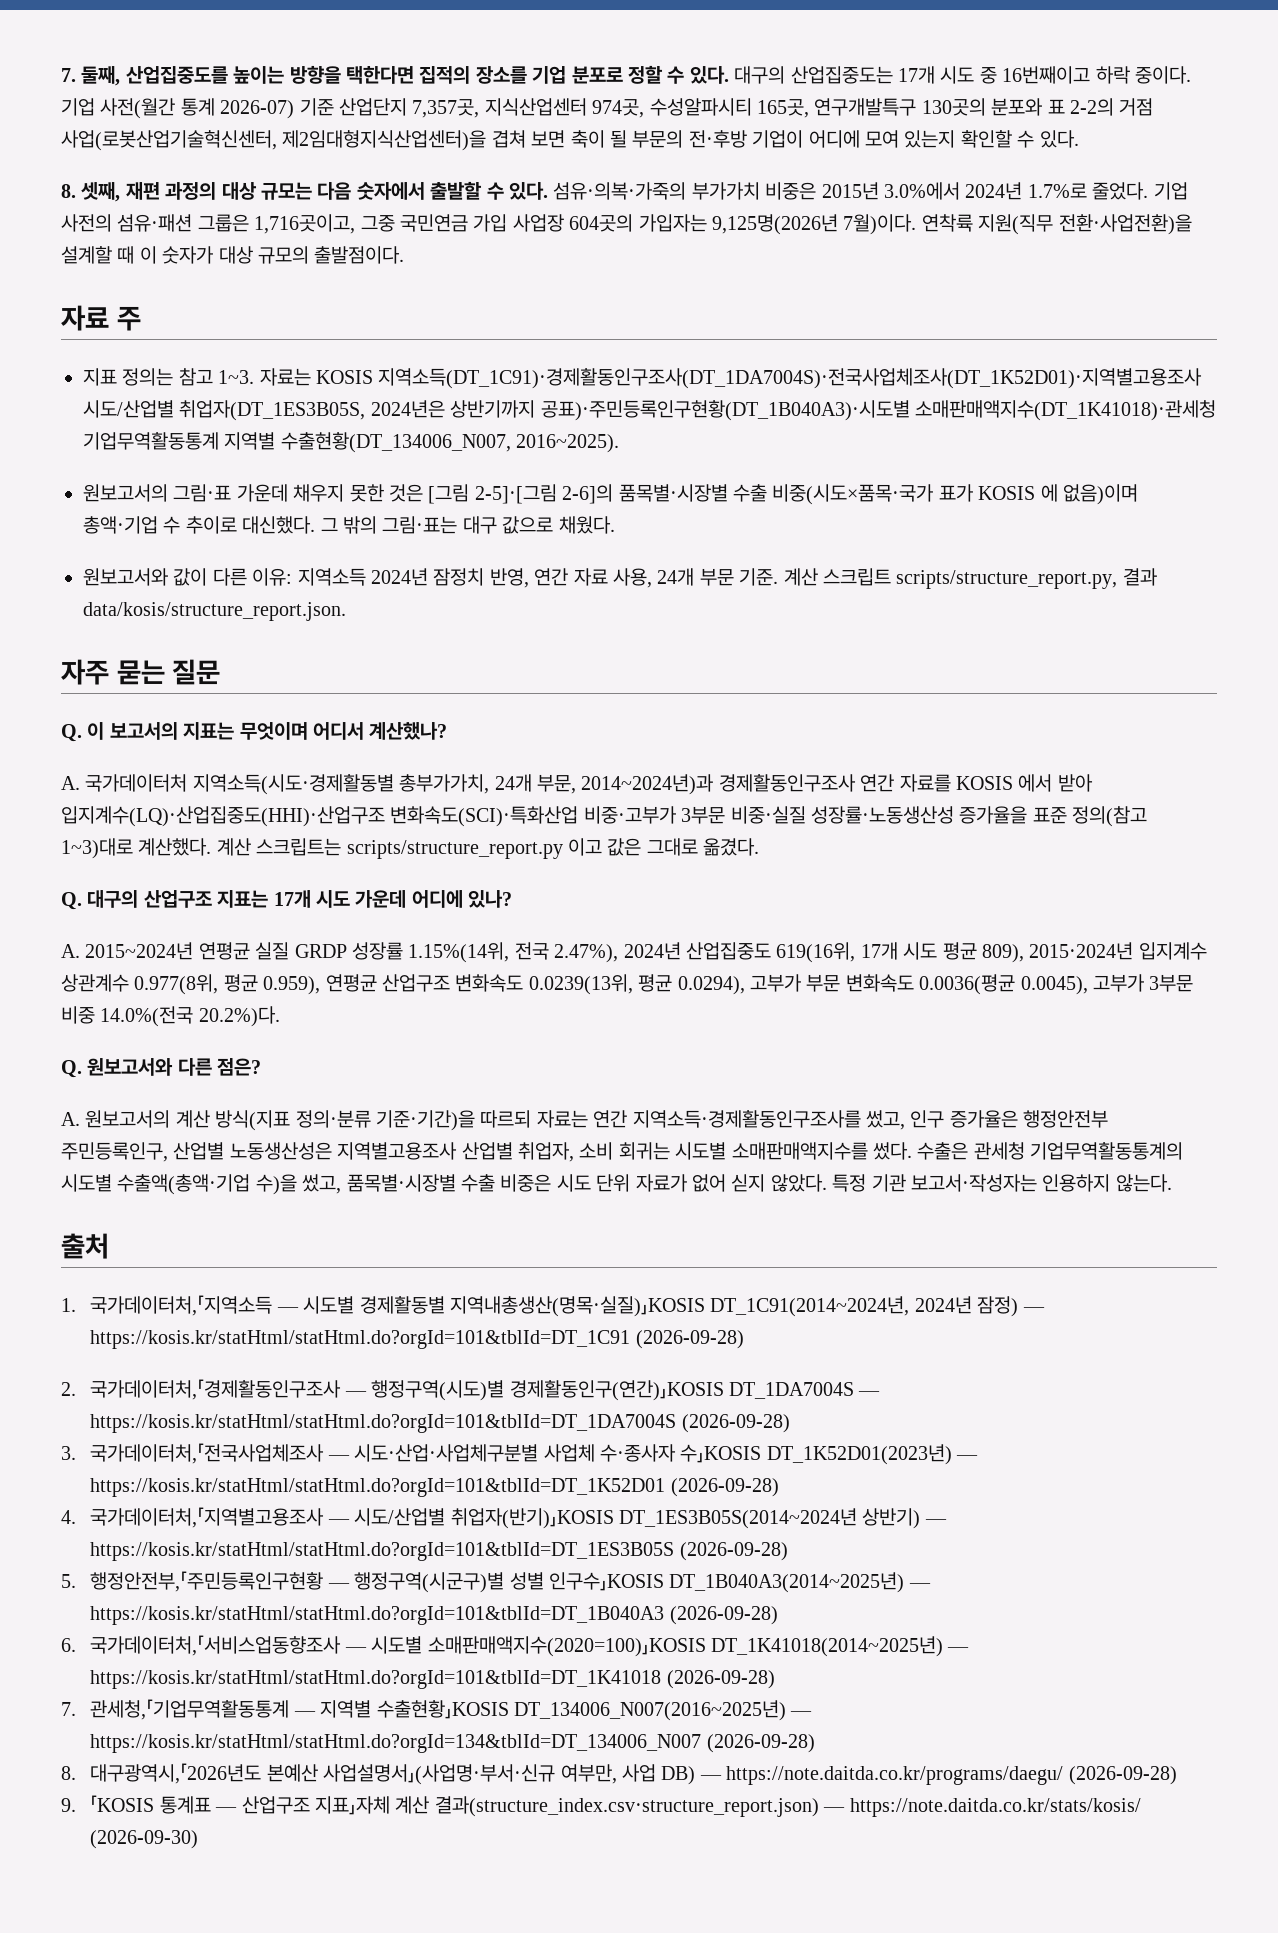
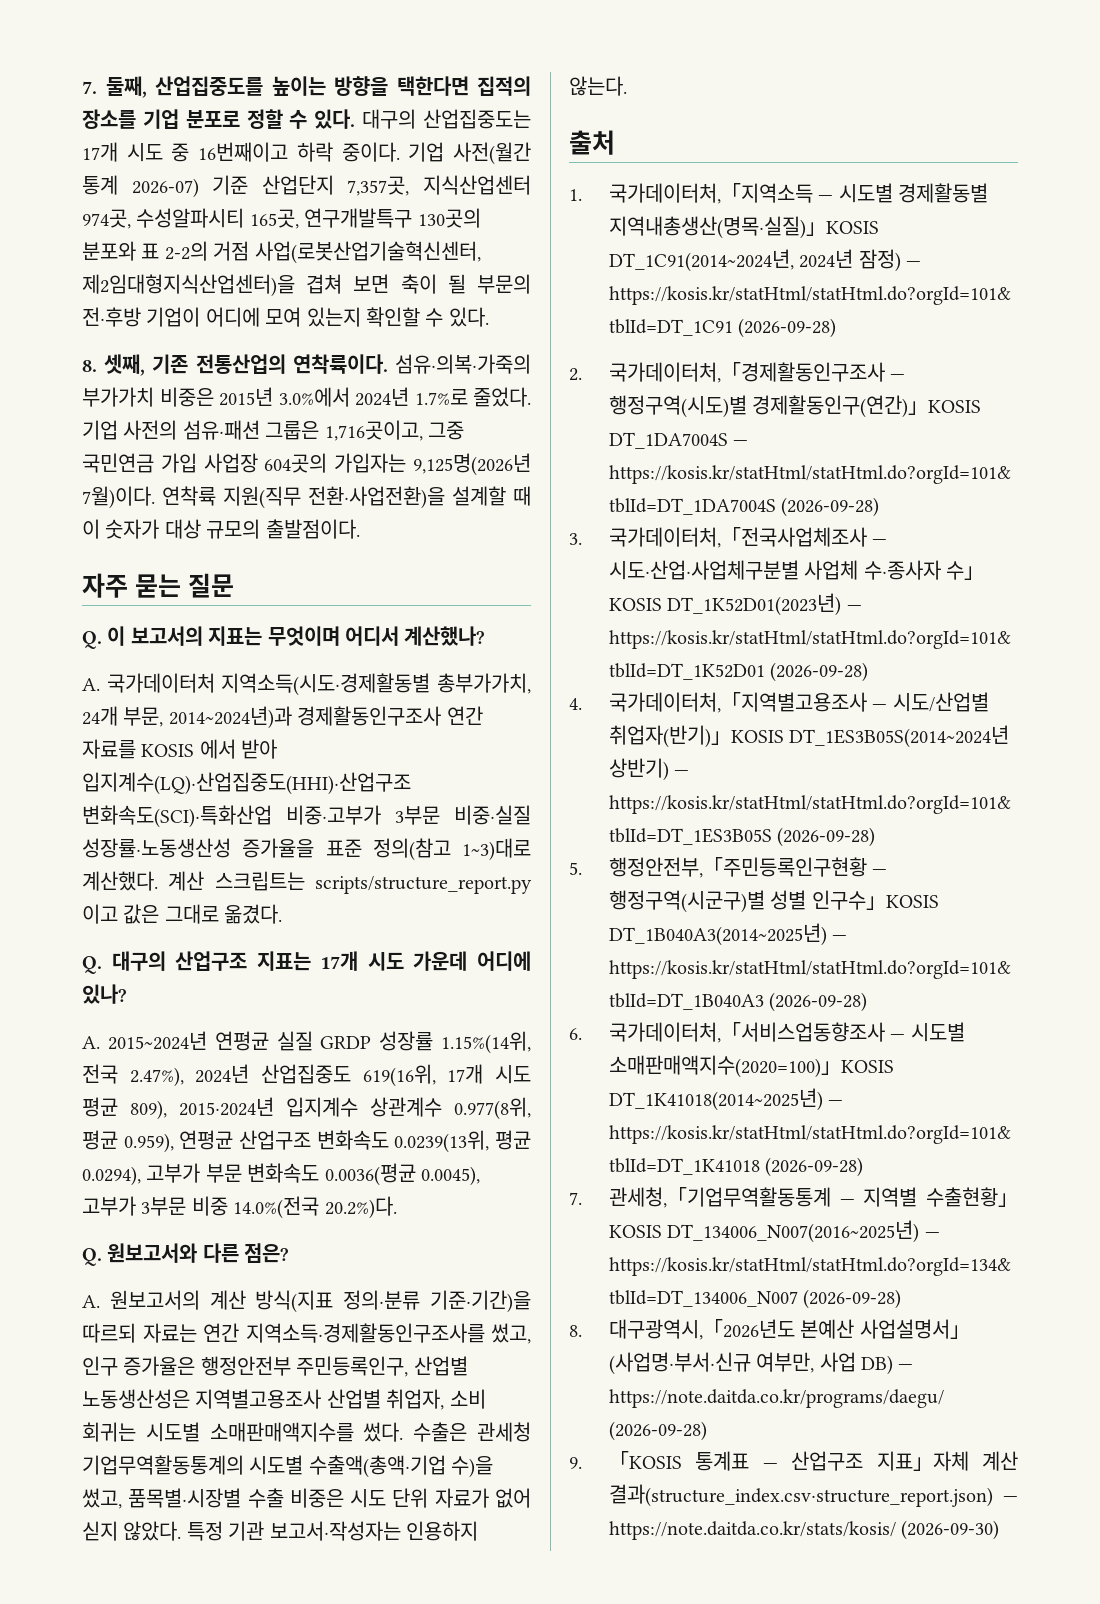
- 8. 셋째, 재편 과정의 대상 규모는 다음 숫자에서 출발할 수 있다.
+ 8. 셋째, 기존 전통산업의 연착륙이다.
- 자료 주
- 지표 정의는 참고 1~3. 자료는 KOSIS 지역소득(DT_1C91)·경제활동인구조사(DT_1DA7004S)·전국사업체조사(DT_1K52D01)·지역별고용조사 시도/산업별 취업자(DT_1ES3B05S, 2024년은 상반기까지 공표)·주민등록인구현황(DT_1B040A3)·시도별 소매판매액지수(DT_1K41018)·관세청 기업무역활동통계 지역별 수출현황(DT_134006_N007, 2016~2025).
- 원보고서의 그림·표 가운데 채우지 못한 것은 [그림 2-5]·[그림 2-6]의 품목별·시장별 수출 비중(시도×품목·국가 표가 KOSIS 에 없음)이며 총액·기업 수 추이로 대신했다. 그 밖의 그림·표는 대구 값으로 채웠다.
- 원보고서와 값이 다른 이유: 지역소득 2024년 잠정치 반영, 연간 자료 사용, 24개 부문 기준. 계산 스크립트 scripts/structure_report.py, 결과 data/kosis/structure_report.json.

